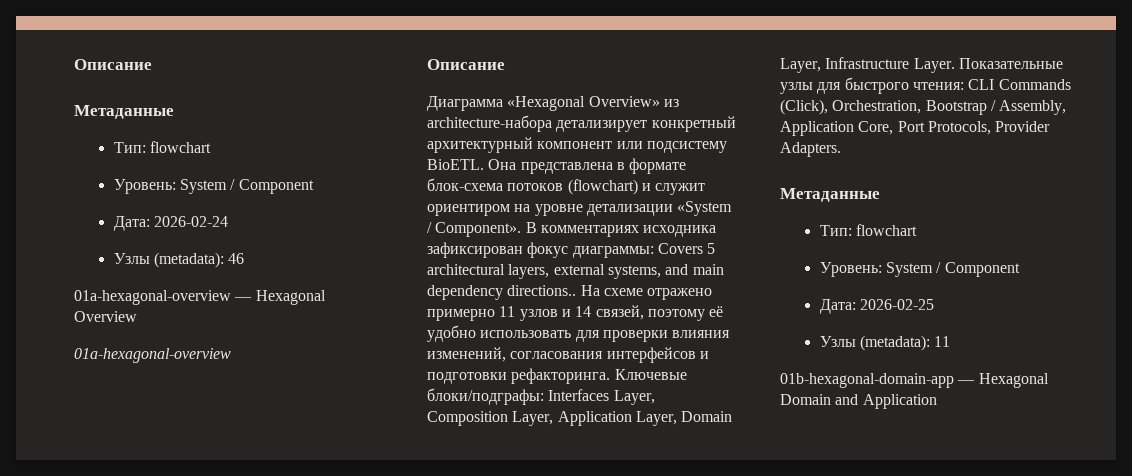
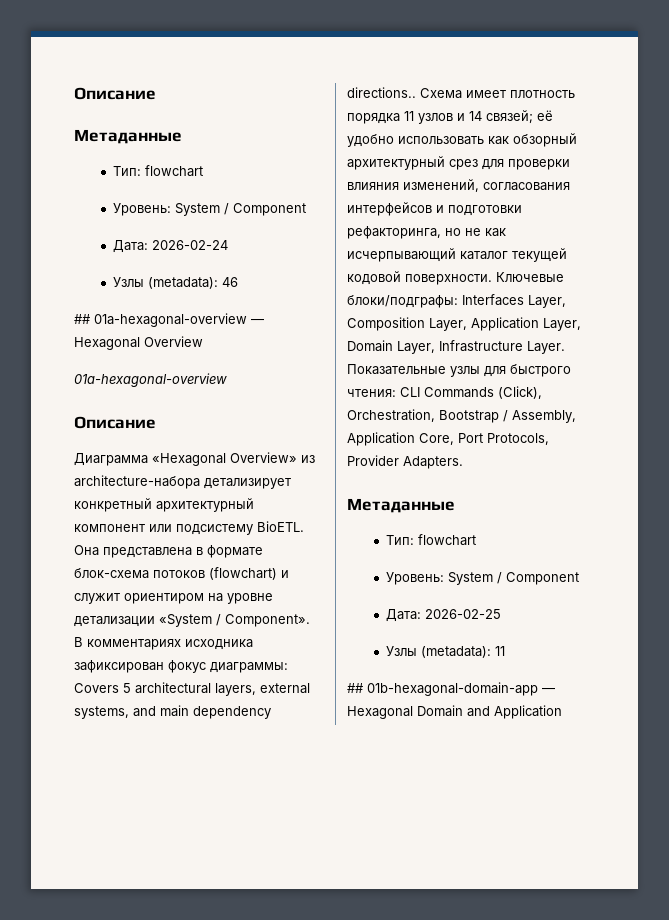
- 01a-hexagonal-overview — Hexagonal Overview
+ ## 01a-hexagonal-overview — Hexagonal Overview
- На схеме отражено примерно 11 узлов и 14 связей, поэтому её удобно использовать для проверки влияния изменений, согласования интерфейсов и подготовки рефакторинга.
+ Схема имеет плотность порядка 11 узлов и 14 связей; её удобно использовать как обзорный архитектурный срез для проверки влияния изменений, согласования интерфейсов и подготовки рефакторинга, но не как исчерпывающий каталог текущей кодовой поверхности.
- 01b-hexagonal-domain-app — Hexagonal Domain and Application
+ ## 01b-hexagonal-domain-app — Hexagonal Domain and Application

